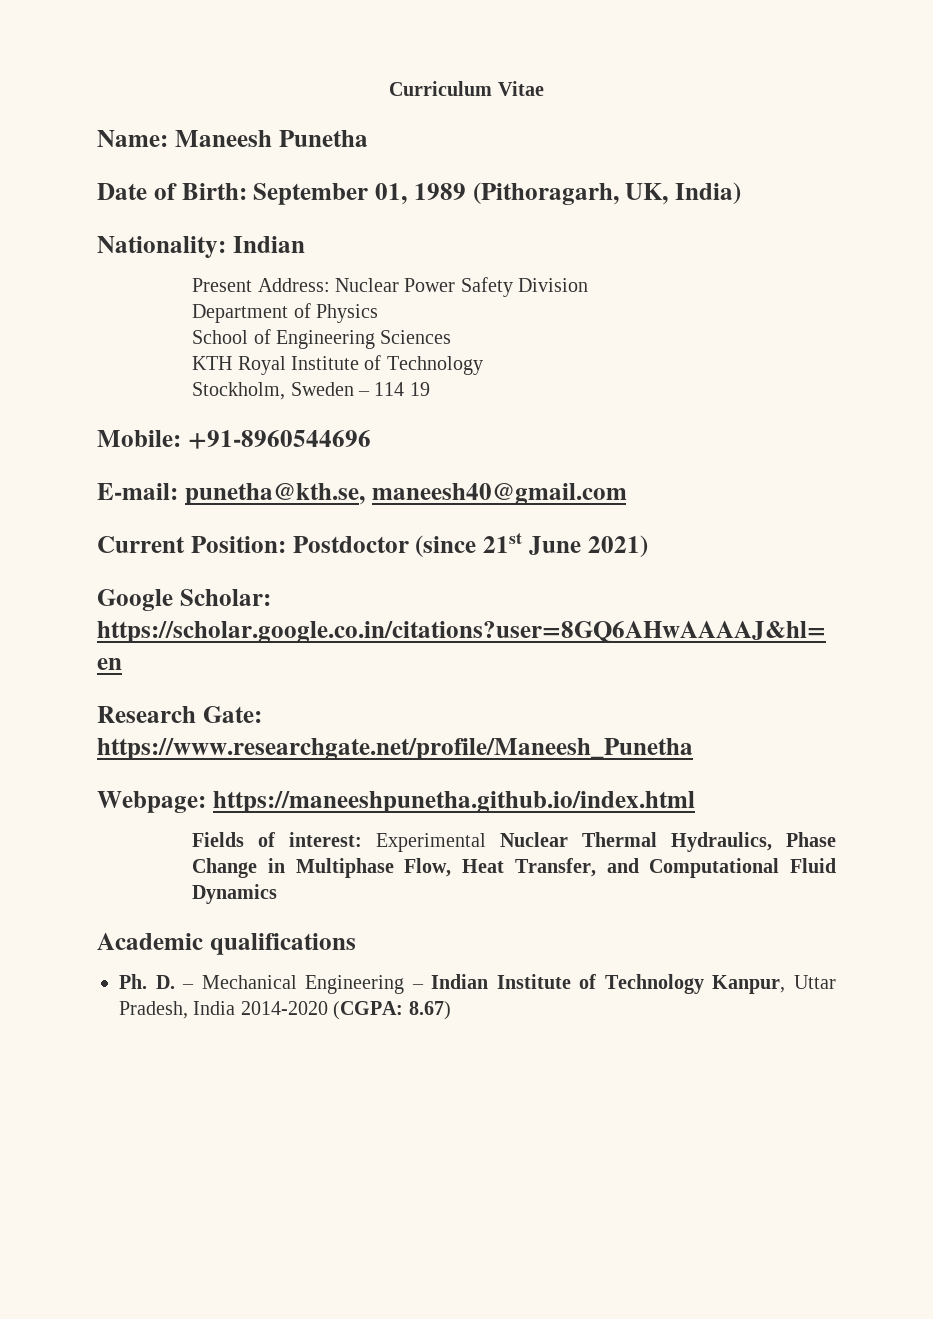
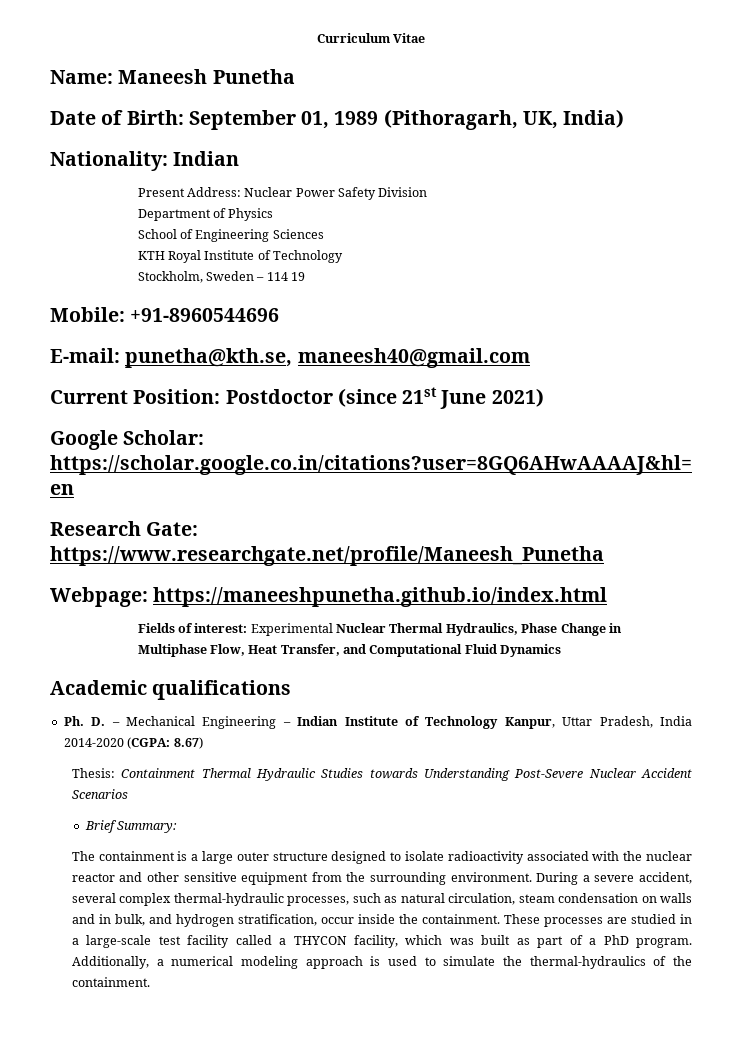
+ Thesis: Containment Thermal Hydraulic Studies towards Understanding Post-Severe Nuclear Accident Scenarios
+ Brief Summary:
+ The containment is a large outer structure designed to isolate radioactivity associated with the nuclear reactor and other sensitive equipment from the surrounding environment. During a severe accident, several complex thermal-hydraulic processes, such as natural circulation, steam condensation on walls and in bulk, and hydrogen stratification, occur inside the containment. These processes are studied in a large-scale test facility called a THYCON facility, which was built as part of a PhD program. Additionally, a numerical modeling approach is used to simulate the thermal-hydraulics of the containment.

